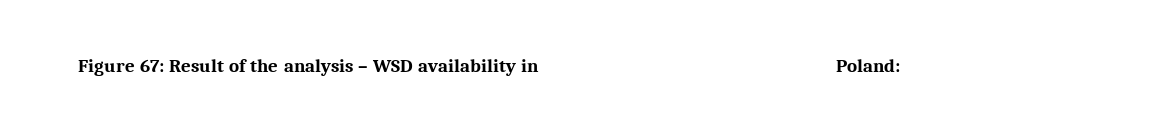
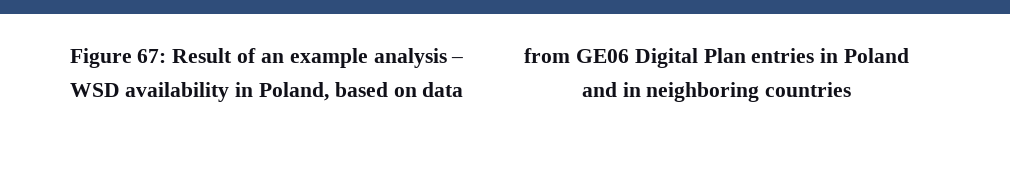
- Figure 67: Result of the analysis – WSD availability in Poland:
+ Figure 67: Result of an example analysis – WSD availability in Poland, based on data from GE06 Digital Plan entries in Poland and in neighboring countries

